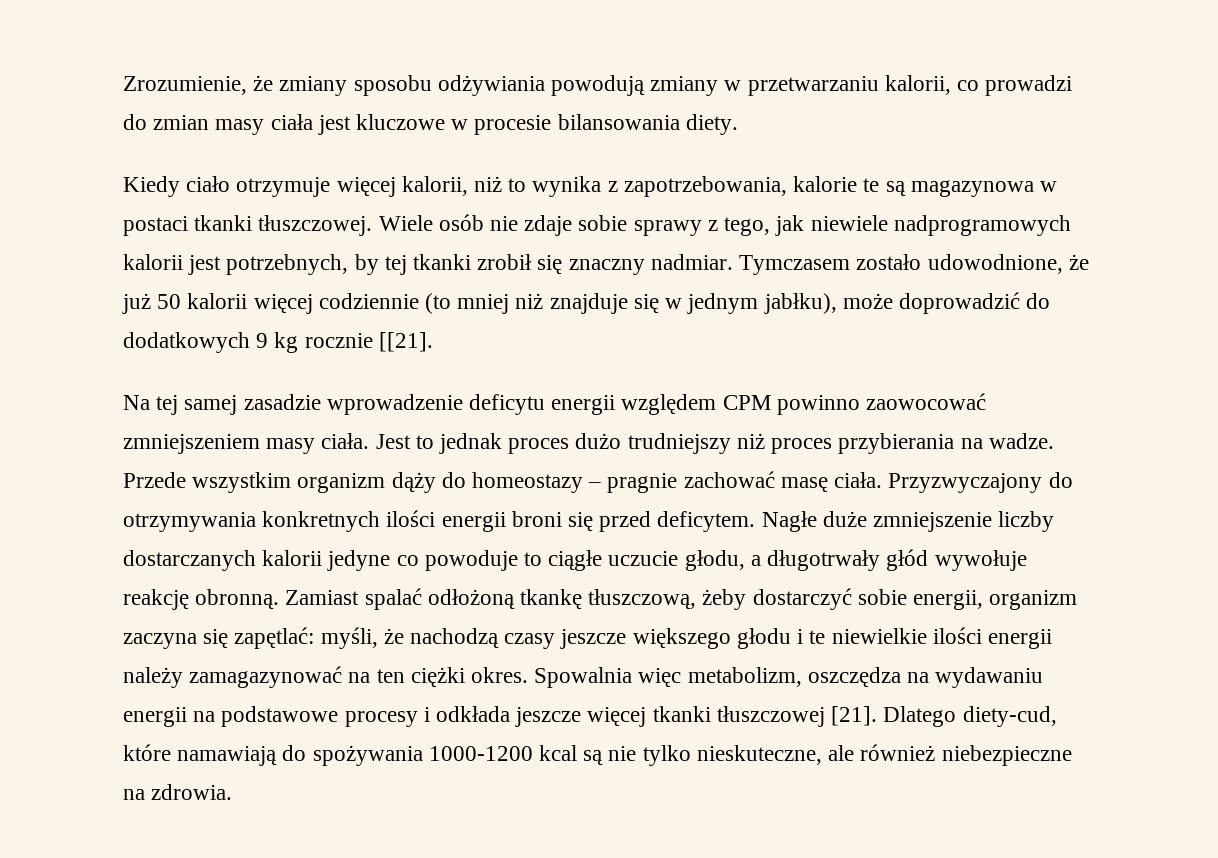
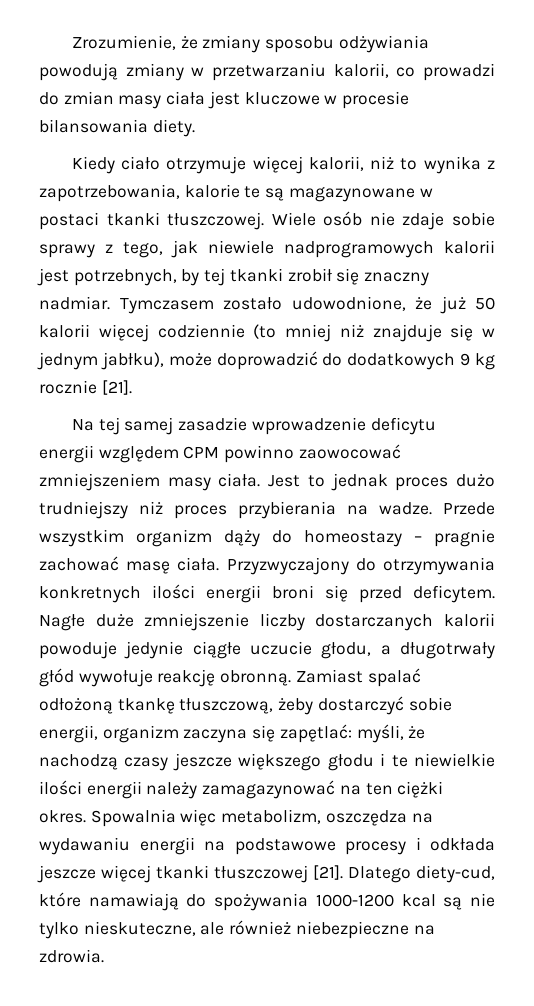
- Kiedy ciało otrzymuje więcej kalorii, niż to wynika z zapotrzebowania, kalorie te są magazynowa w postaci tkanki tłuszczowej.
+ Kiedy ciało otrzymuje więcej kalorii, niż to wynika z zapotrzebowania, kalorie te są magazynowane w postaci tkanki tłuszczowej.
- Tymczasem zostało udowodnione, że już 50 kalorii więcej codziennie (to mniej niż znajduje się w jednym jabłku), może doprowadzić do dodatkowych 9 kg rocznie [[21].
+ Tymczasem zostało udowodnione, że już 50 kalorii więcej codziennie (to mniej niż znajduje się w jednym jabłku), może doprowadzić do dodatkowych 9 kg rocznie [21].
- Nagłe duże zmniejszenie liczby dostarczanych kalorii jedyne co powoduje to ciągłe uczucie głodu, a długotrwały głód wywołuje reakcję obronną.
+ Nagłe duże zmniejszenie liczby dostarczanych kalorii powoduje jedynie ciągłe uczucie głodu, a długotrwały głód wywołuje reakcję obronną.

